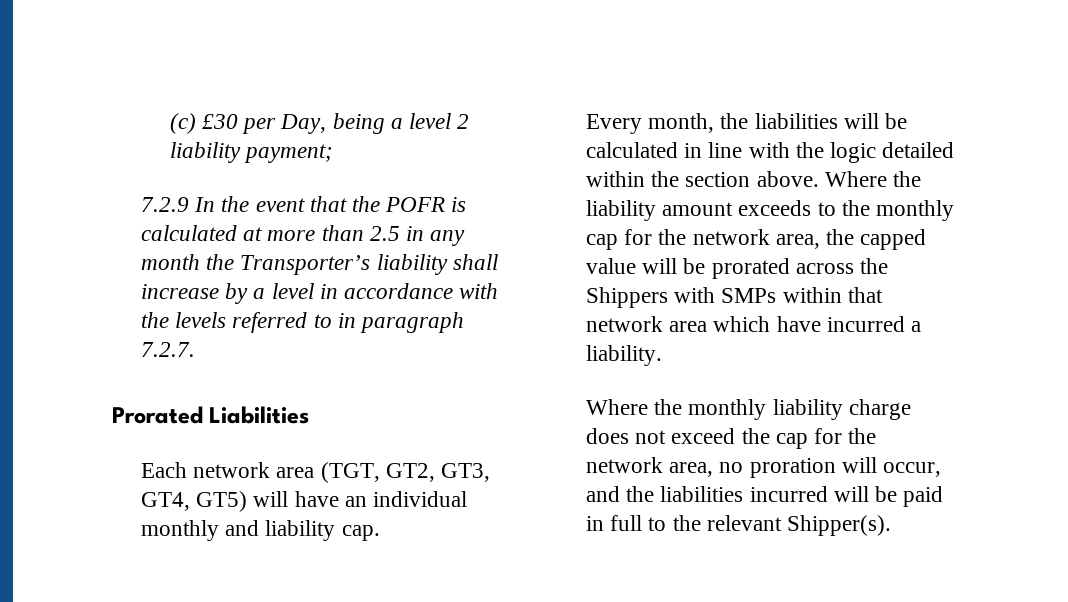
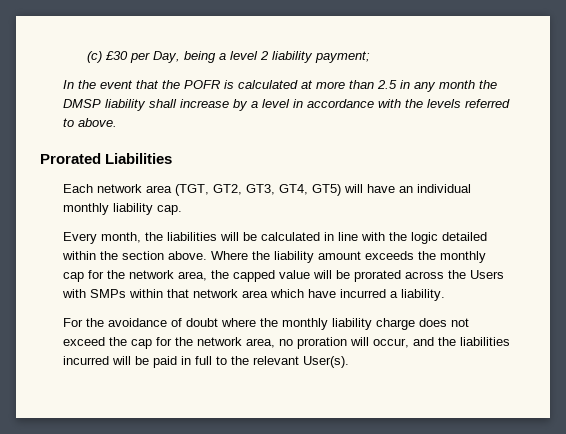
- 7.2.9 In the event that the POFR is calculated at more than 2.5 in any month the Transporter’s liability shall increase by a level in accordance with the levels referred to in paragraph 7.2.7.
+ In the event that the POFR is calculated at more than 2.5 in any month the DMSP liability shall increase by a level in accordance with the levels referred to above.
- Each network area (TGT, GT2, GT3, GT4, GT5) will have an individual monthly and liability cap.
+ Each network area (TGT, GT2, GT3, GT4, GT5) will have an individual monthly liability cap.
- Where the liability amount exceeds to the monthly cap for the network area, the capped value will be prorated across the Shippers with SMPs within that network area which have incurred a liability.
+ Where the liability amount exceeds the monthly cap for the network area, the capped value will be prorated across the Users with SMPs within that network area which have incurred a liability.
- Where the monthly liability charge does not exceed the cap for the network area, no proration will occur, and the liabilities incurred will be paid in full to the relevant Shipper(s).
+ For the avoidance of doubt where the monthly liability charge does not exceed the cap for the network area, no proration will occur, and the liabilities incurred will be paid in full to the relevant User(s).

